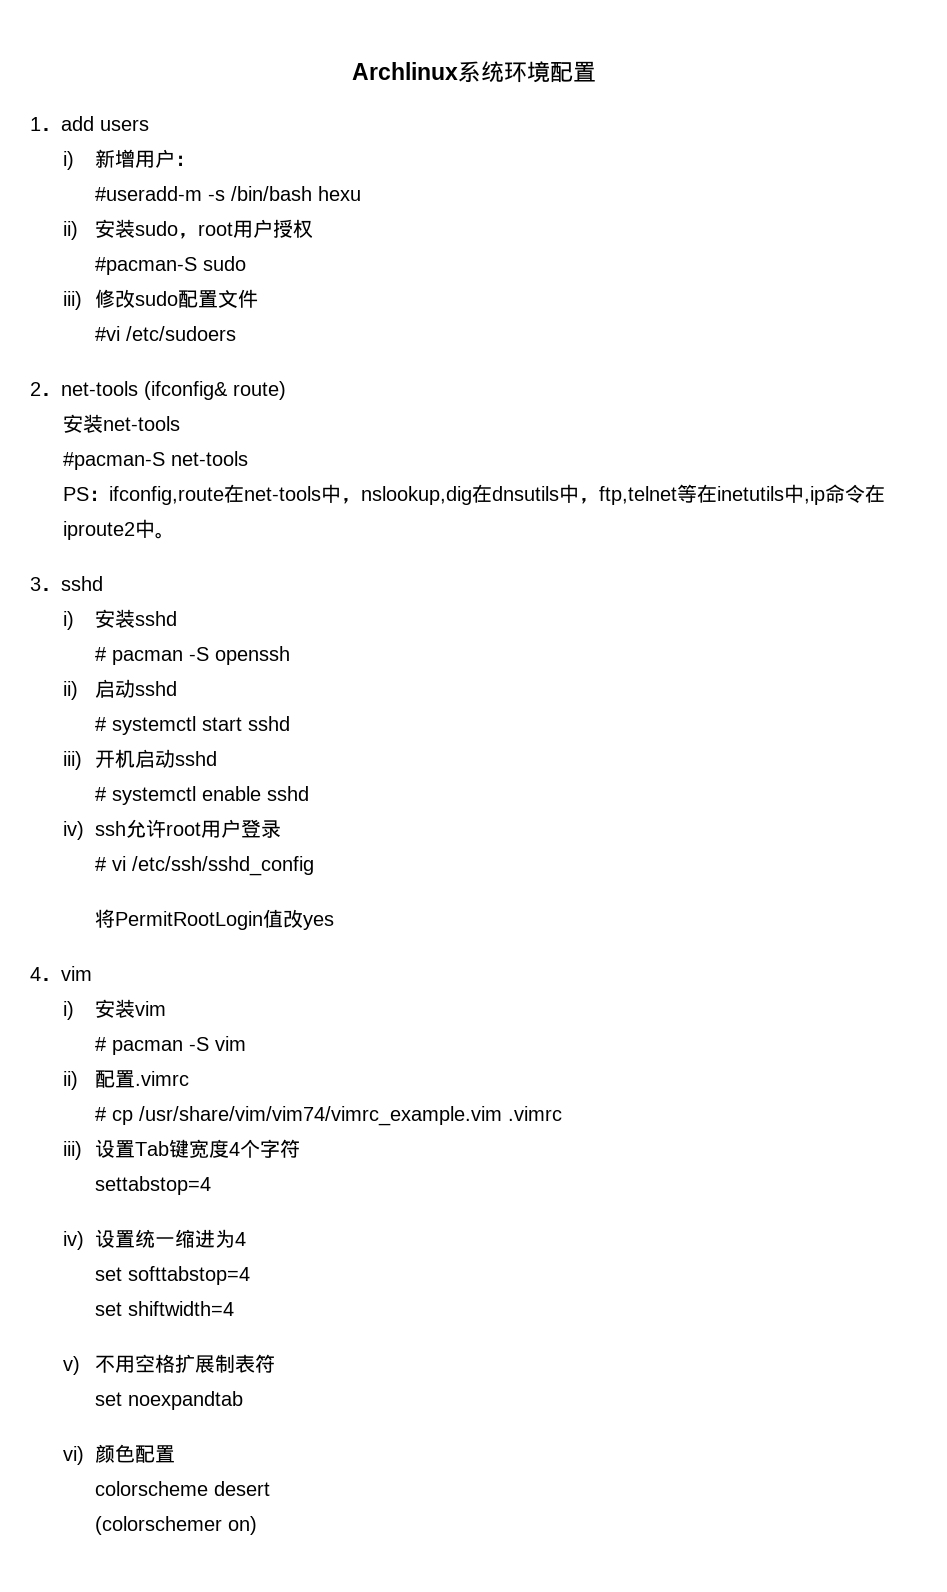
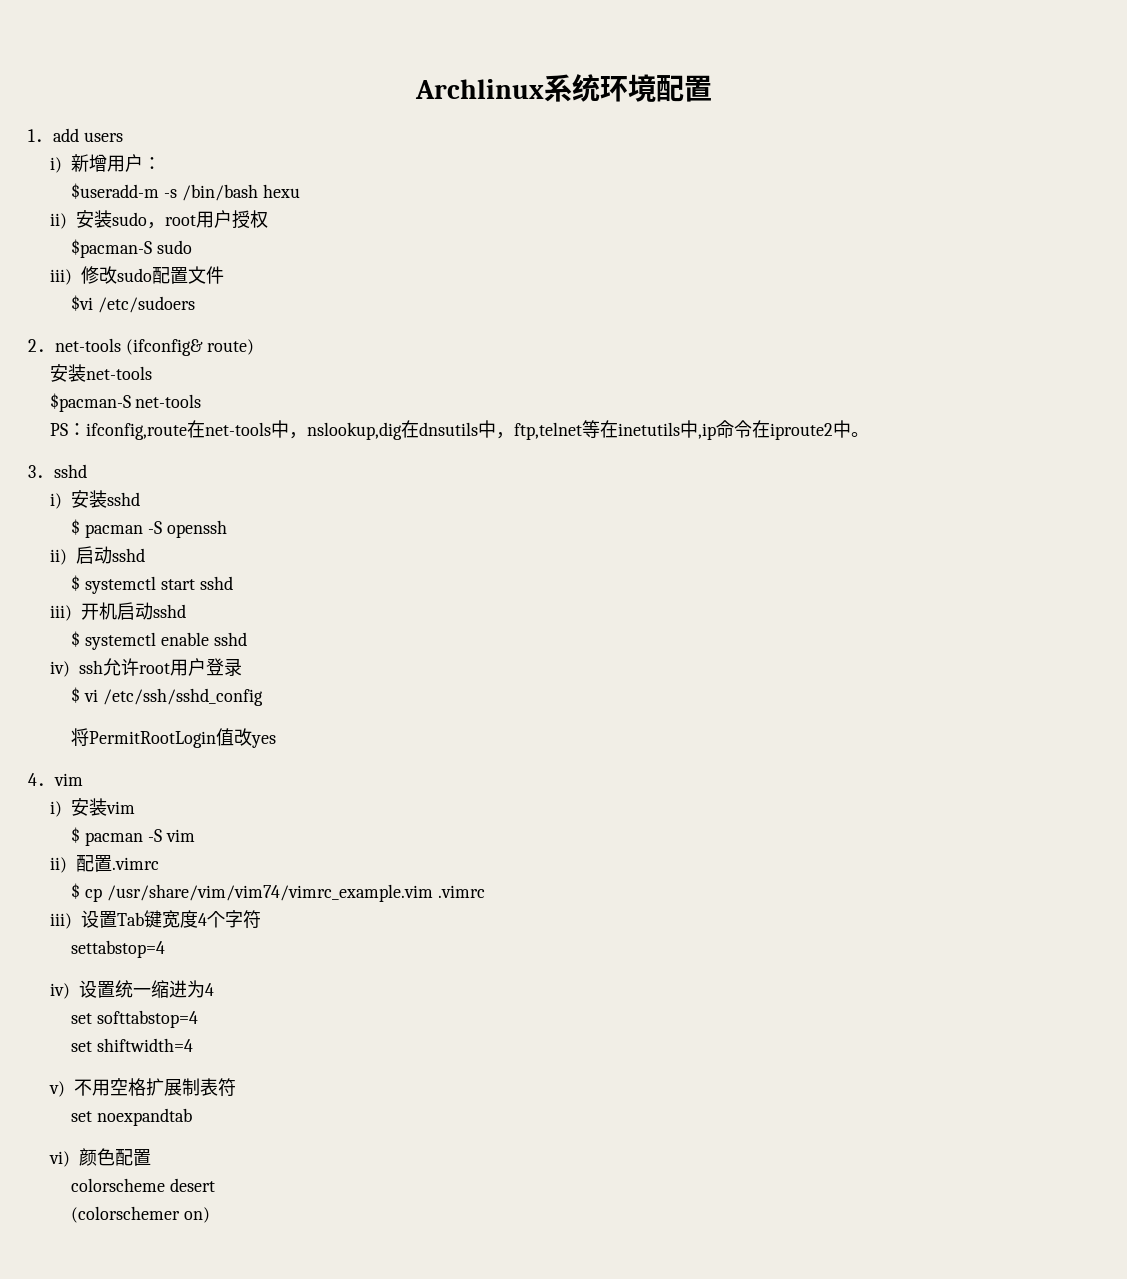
- #useradd-m -s /bin/bash hexu
+ $useradd-m -s /bin/bash hexu
- #pacman-S sudo
+ $pacman-S sudo
- #vi /etc/sudoers
+ $vi /etc/sudoers
- #pacman-S net-tools
+ $pacman-S net-tools
- # pacman -S openssh
+ $ pacman -S openssh
- # systemctl start sshd
+ $ systemctl start sshd
- # systemctl enable sshd
+ $ systemctl enable sshd
- # vi /etc/ssh/sshd_config
+ $ vi /etc/ssh/sshd_config
- # pacman -S vim
+ $ pacman -S vim
- # cp /usr/share/vim/vim74/vimrc_example.vim .vimrc
+ $ cp /usr/share/vim/vim74/vimrc_example.vim .vimrc

